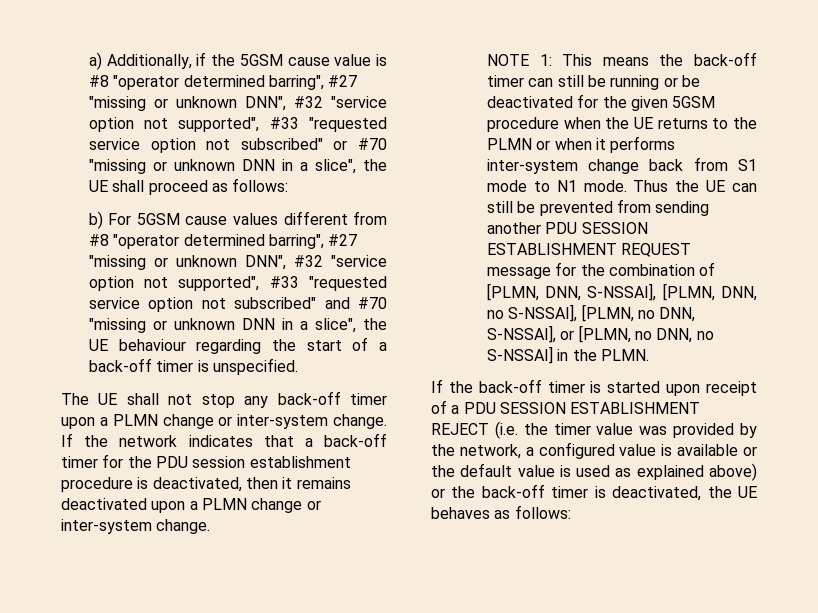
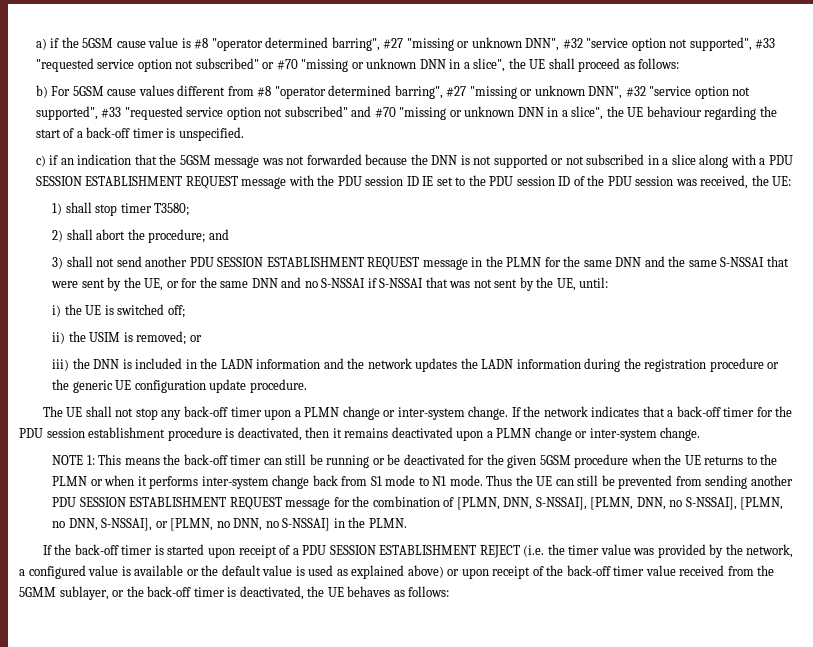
- a) Additionally, if the 5GSM cause value is #8 "operator determined barring", #27 "missing or unknown DNN", #32 "service option not supported", #33 "requested service option not subscribed" or #70 "missing or unknown DNN in a slice", the UE shall proceed as follows:
+ a) if the 5GSM cause value is #8 "operator determined barring", #27 "missing or unknown DNN", #32 "service option not supported", #33 "requested service option not subscribed" or #70 "missing or unknown DNN in a slice", the UE shall proceed as follows:
+ c) if an indication that the 5GSM message was not forwarded because the DNN is not supported or not subscribed in a slice along with a PDU SESSION ESTABLISHMENT REQUEST message with the PDU session ID IE set to the PDU session ID of the PDU session was received, the UE:
+ 1) shall stop timer T3580;
+ 2) shall abort the procedure; and
+ 3) shall not send another PDU SESSION ESTABLISHMENT REQUEST message in the PLMN for the same DNN and the same S-NSSAI that were sent by the UE, or for the same DNN and no S-NSSAI if S-NSSAI that was not sent by the UE, until:
+ i) the UE is switched off;
+ ii) the USIM is removed; or
+ iii) the DNN is included in the LADN information and the network updates the LADN information during the registration procedure or the generic UE configuration update procedure.
- If the back-off timer is started upon receipt of a PDU SESSION ESTABLISHMENT REJECT (i.e. the timer value was provided by the network, a configured value is available or the default value is used as explained above) or the back-off timer is deactivated, the UE behaves as follows:
+ If the back-off timer is started upon receipt of a PDU SESSION ESTABLISHMENT REJECT (i.e. the timer value was provided by the network, a configured value is available or the default value is used as explained above) or upon receipt of the back-off timer value received from the 5GMM sublayer, or the back-off timer is deactivated, the UE behaves as follows:

